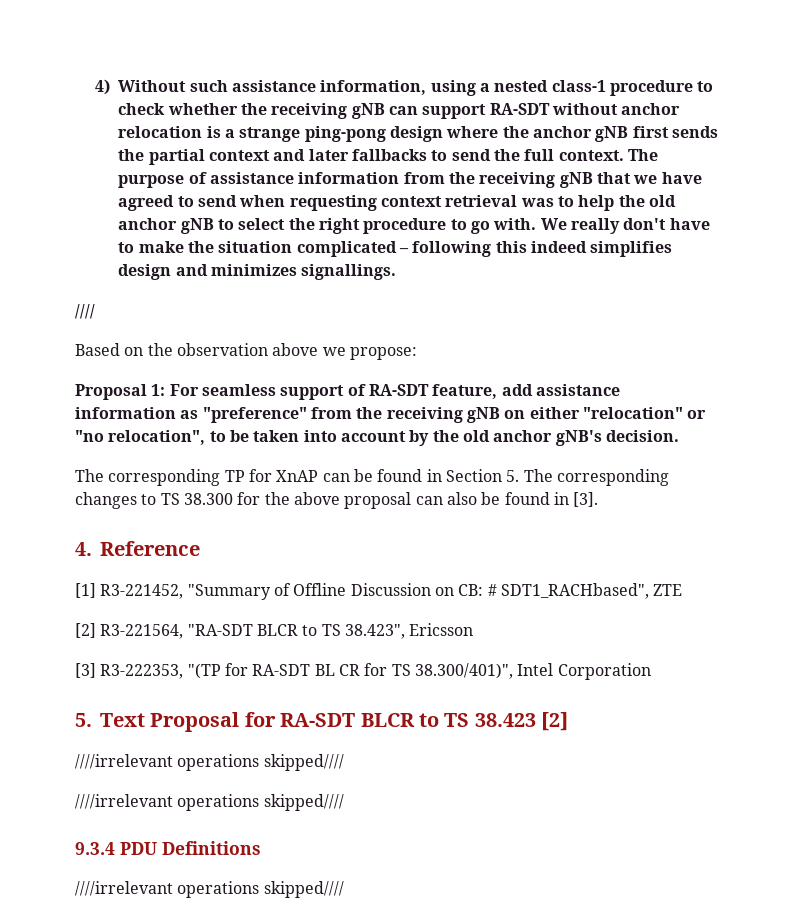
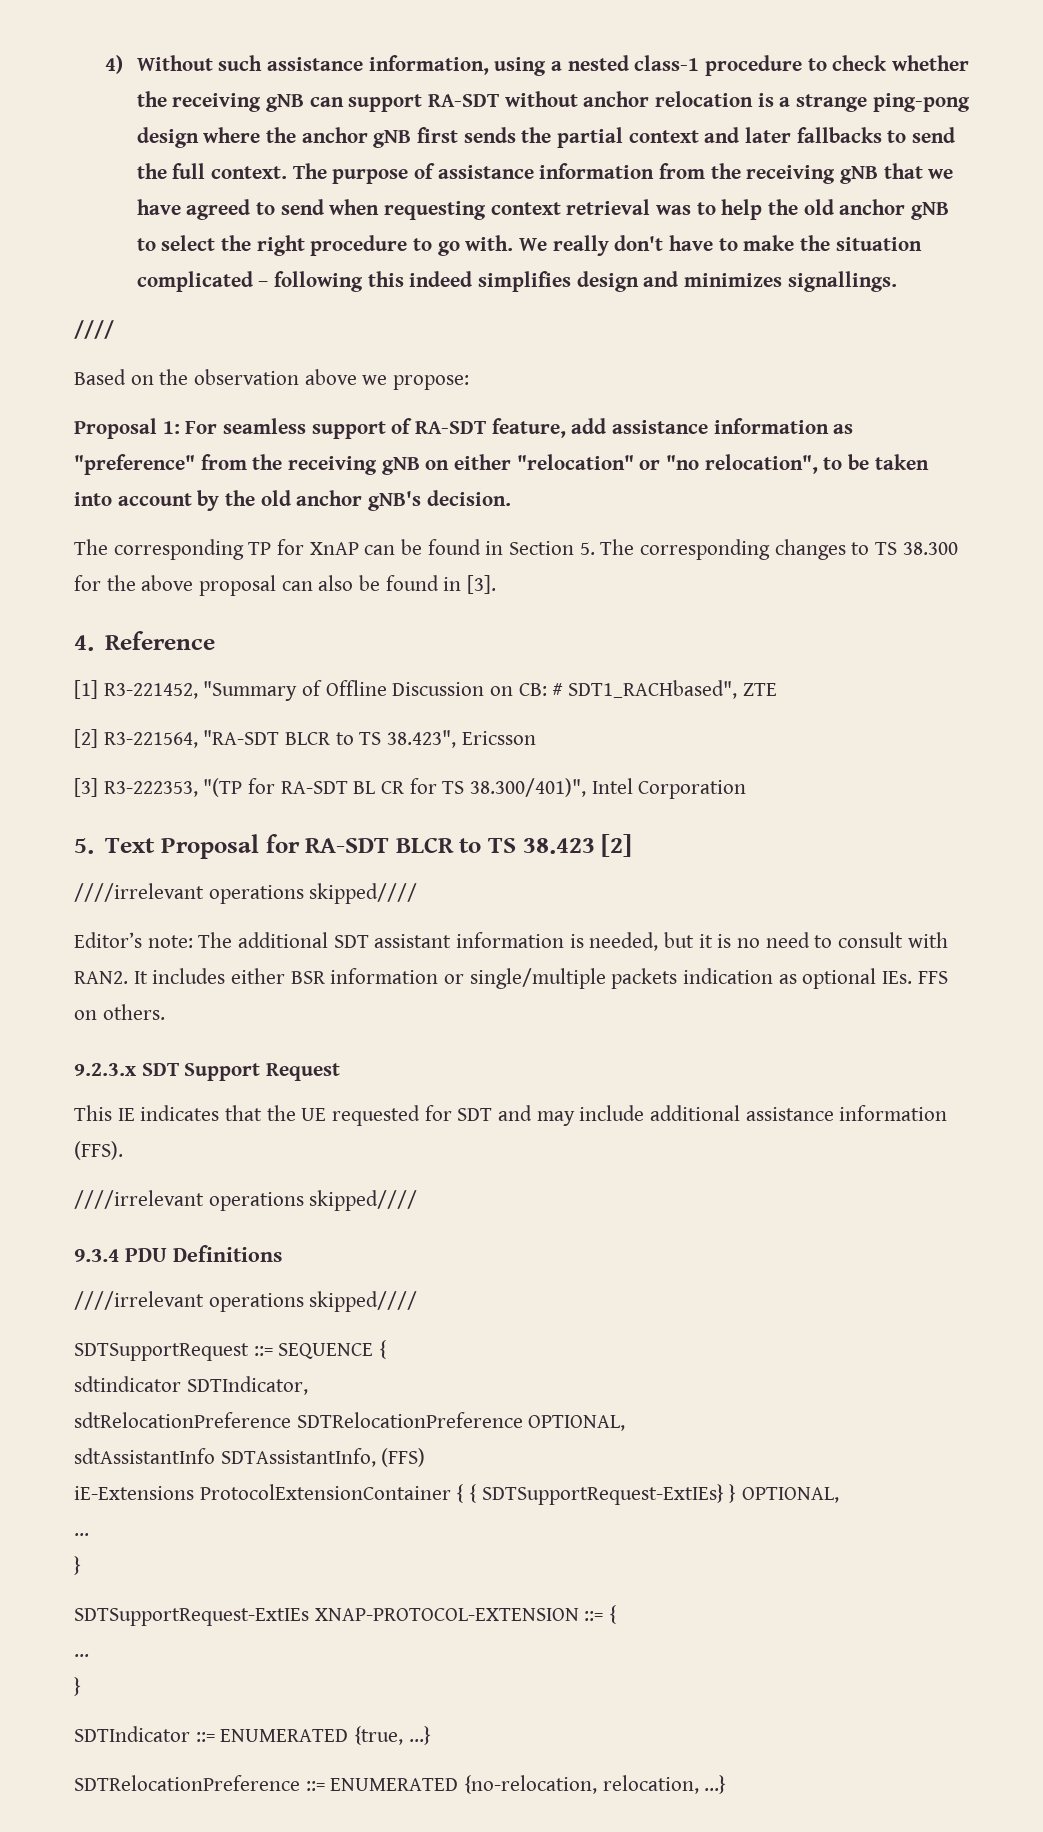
+ Editor’s note: The additional SDT assistant information is needed, but it is no need to consult with RAN2. It includes either BSR information or single/multiple packets indication as optional IEs. FFS on others.
+ 9.2.3.x SDT Support Request
+ This IE indicates that the UE requested for SDT and may include additional assistance information (FFS).
+ SDTSupportRequest ::= SEQUENCE {
+ sdtindicator SDTIndicator,
+ sdtRelocationPreference SDTRelocationPreference OPTIONAL,
+ sdtAssistantInfo SDTAssistantInfo, (FFS)
+ iE-Extensions ProtocolExtensionContainer { { SDTSupportRequest-ExtIEs} } OPTIONAL,
+ ...
+ }
+ SDTSupportRequest-ExtIEs XNAP-PROTOCOL-EXTENSION ::= {
+ ...
+ }
+ SDTIndicator ::= ENUMERATED {true, ...}
+ SDTRelocationPreference ::= ENUMERATED {no-relocation, relocation, ...}

